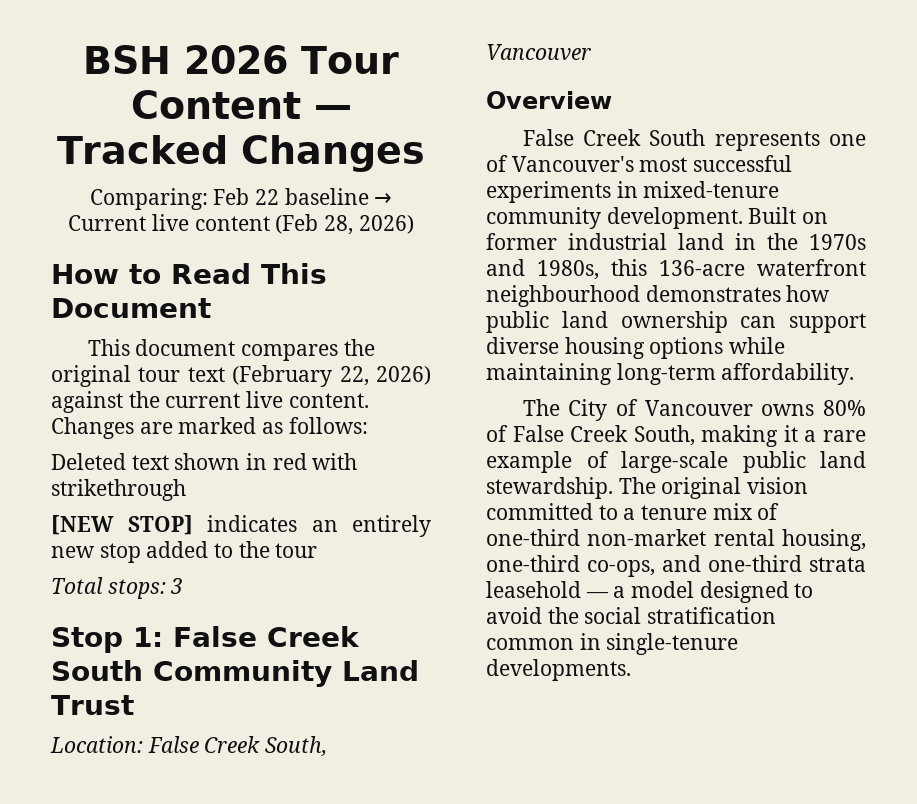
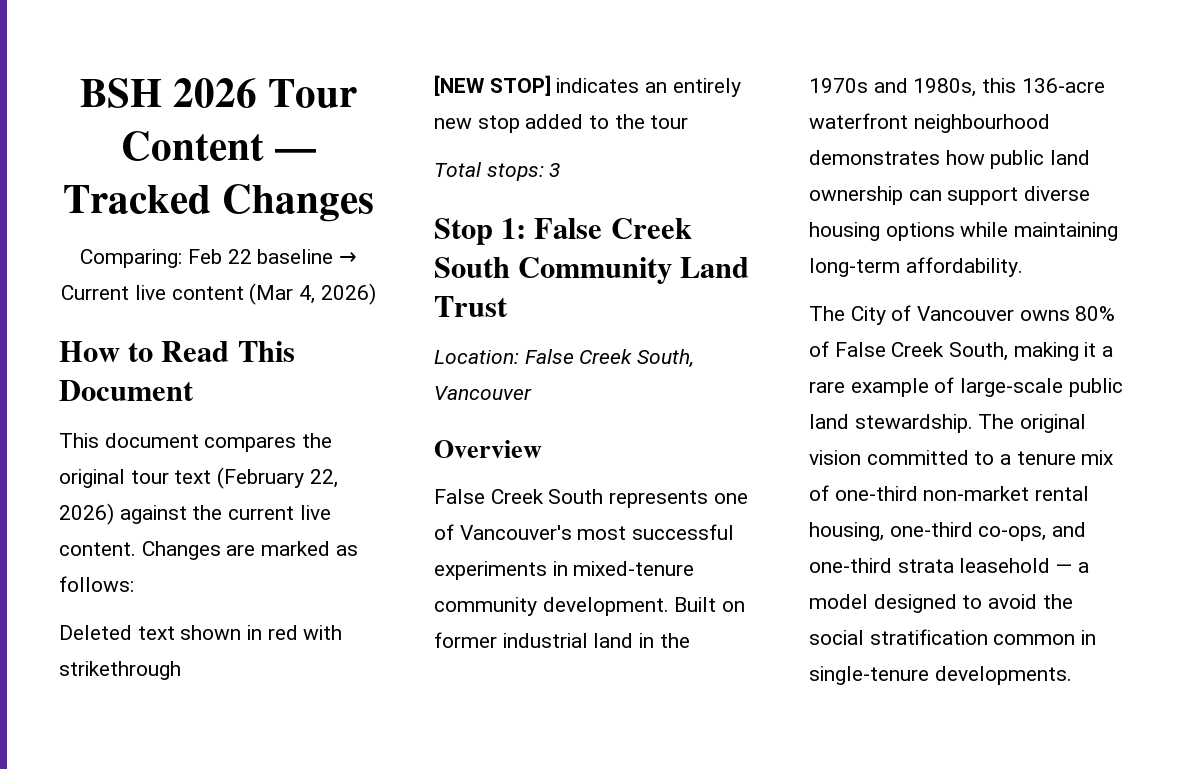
- Comparing: Feb 22 baseline → Current live content (Feb 28, 2026)
+ Comparing: Feb 22 baseline → Current live content (Mar 4, 2026)

